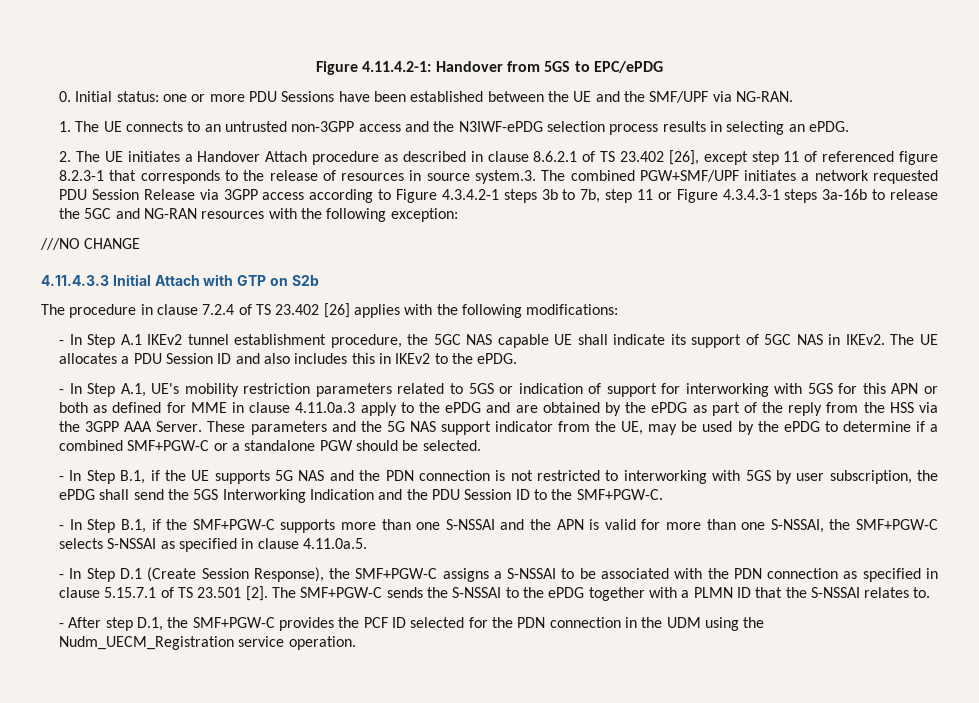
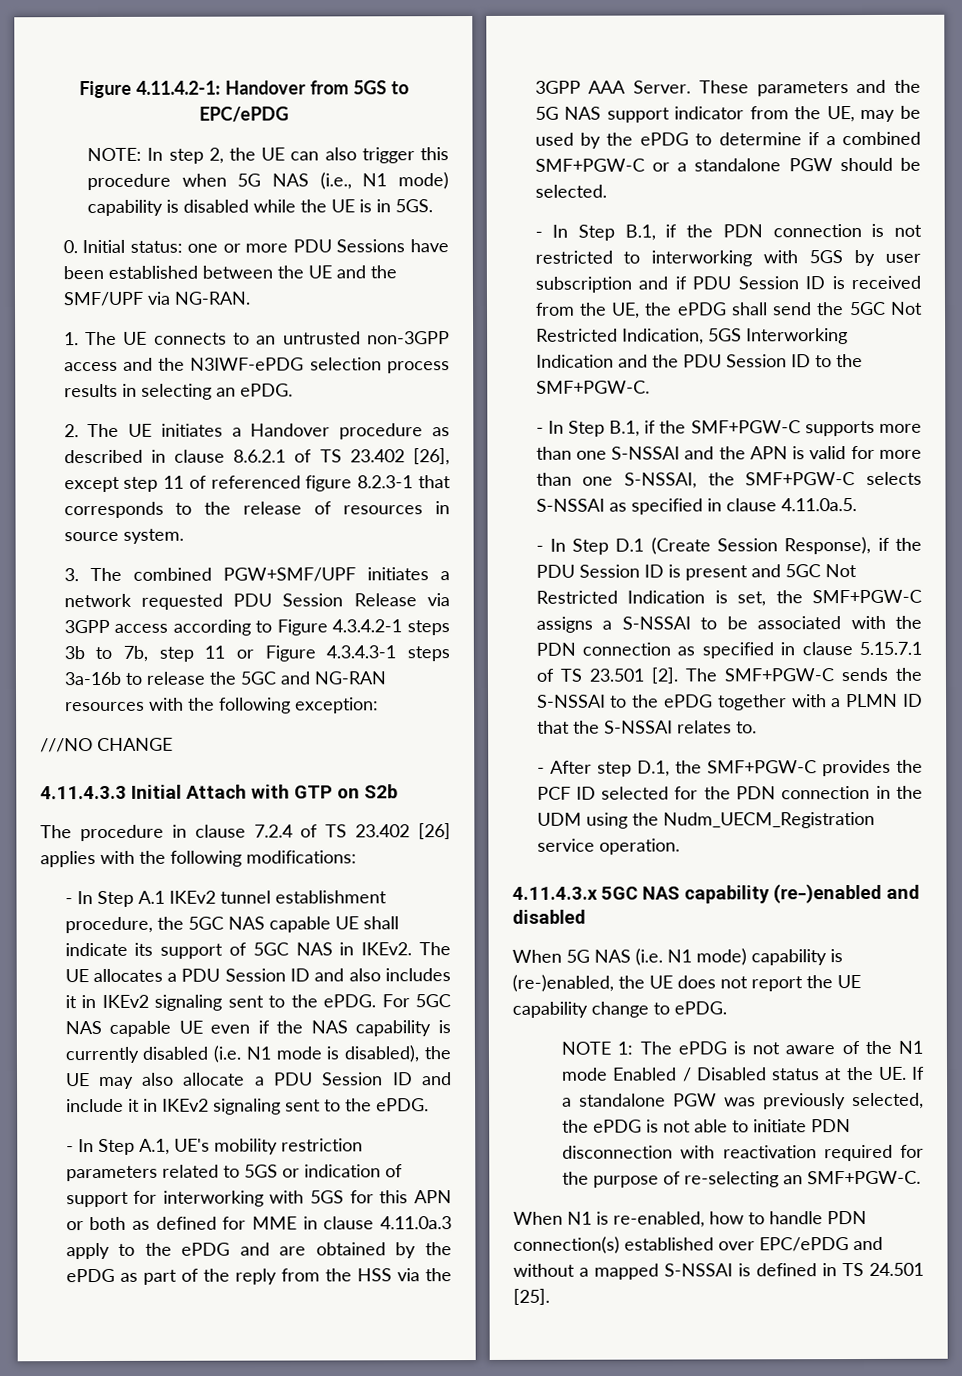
+ NOTE: In step 2, the UE can also trigger this procedure when 5G NAS (i.e., N1 mode) capability is disabled while the UE is in 5GS.
- 2. The UE initiates a Handover Attach procedure as described in clause 8.6.2.1 of TS 23.402 [26], except step 11 of referenced figure 8.2.3-1 that corresponds to the release of resources in source system.3. The combined PGW+SMF/UPF initiates a network requested PDU Session Release via 3GPP access according to Figure 4.3.4.2-1 steps 3b to 7b, step 11 or Figure 4.3.4.3-1 steps 3a-16b to release the 5GC and NG-RAN resources with the following exception:
+ 2. The UE initiates a Handover procedure as described in clause 8.6.2.1 of TS 23.402 [26], except step 11 of referenced figure 8.2.3-1 that corresponds to the release of resources in source system.
+ 3. The combined PGW+SMF/UPF initiates a network requested PDU Session Release via 3GPP access according to Figure 4.3.4.2-1 steps 3b to 7b, step 11 or Figure 4.3.4.3-1 steps 3a-16b to release the 5GC and NG-RAN resources with the following exception:
- The UE allocates a PDU Session ID and also includes this in IKEv2 to the ePDG.
+ The UE allocates a PDU Session ID and also includes it in IKEv2 signaling sent to the ePDG. For 5GC NAS capable UE even if the NAS capability is currently disabled (i.e. N1 mode is disabled), the UE may also allocate a PDU Session ID and include it in IKEv2 signaling sent to the ePDG.
- - In Step B.1, if the UE supports 5G NAS and the PDN connection is not restricted to interworking with 5GS by user subscription, the ePDG shall send the 5GS Interworking Indication and the PDU Session ID to the SMF+PGW-C.
+ - In Step B.1, if the PDN connection is not restricted to interworking with 5GS by user subscription and if PDU Session ID is received from the UE, the ePDG shall send the 5GC Not Restricted Indication, 5GS Interworking Indication and the PDU Session ID to the SMF+PGW-C.
- - In Step D.1 (Create Session Response), the SMF+PGW-C assigns a S-NSSAI to be associated with the PDN connection as specified in clause 5.15.7.1 of TS 23.501 [2].
+ - In Step D.1 (Create Session Response), if the PDU Session ID is present and 5GC Not Restricted Indication is set, the SMF+PGW-C assigns a S-NSSAI to be associated with the PDN connection as specified in clause 5.15.7.1 of TS 23.501 [2].
+ 4.11.4.3.x 5GC NAS capability (re-)enabled and disabled
+ When 5G NAS (i.e. N1 mode) capability is (re-)enabled, the UE does not report the UE capability change to ePDG.
+ NOTE 1: The ePDG is not aware of the N1 mode Enabled / Disabled status at the UE. If a standalone PGW was previously selected, the ePDG is not able to initiate PDN disconnection with reactivation required for the purpose of re-selecting an SMF+PGW-C.
+ When N1 is re-enabled, how to handle PDN connection(s) established over EPC/ePDG and without a mapped S-NSSAI is defined in TS 24.501 [25].

